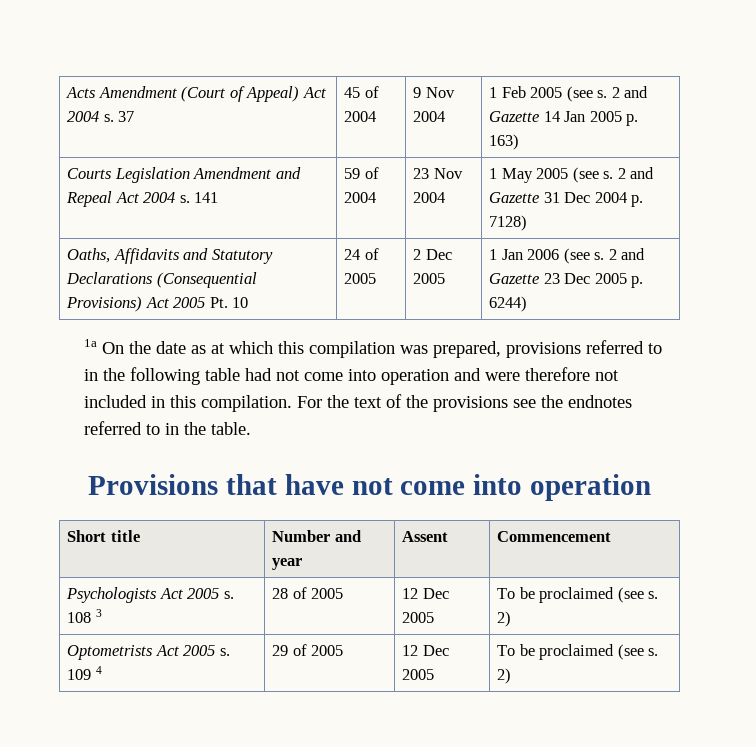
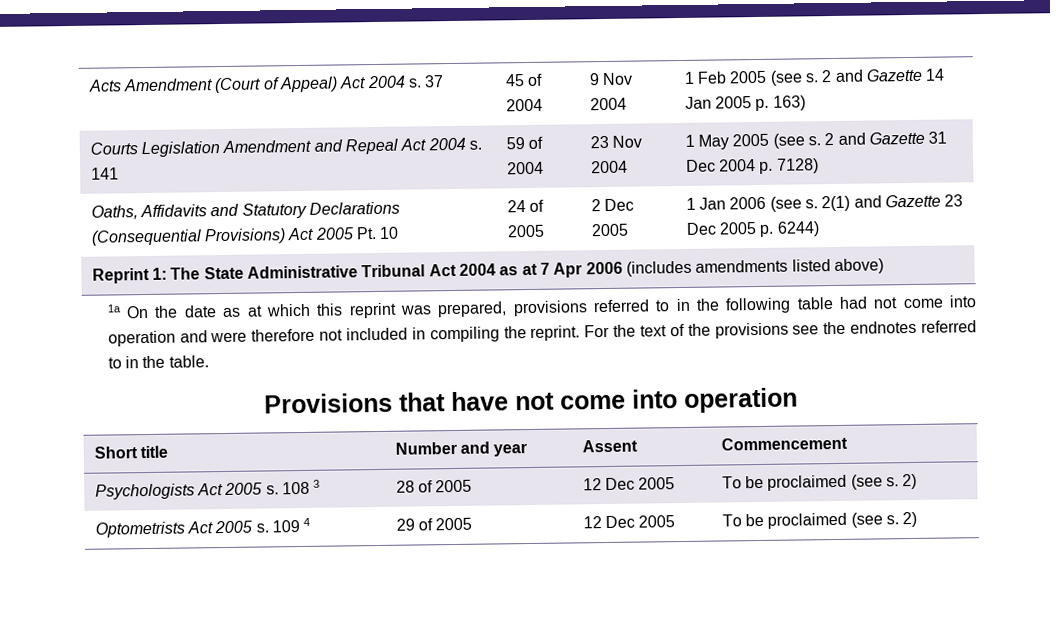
- Oaths, Affidavits and Statutory Declarations (Consequential Provisions) Act 2005 Pt. 10 | 24 of 2005 | 2 Dec 2005 | 1 Jan 2006 (see s. 2 and Gazette 23 Dec 2005 p. 6244)
+ Oaths, Affidavits and Statutory Declarations (Consequential Provisions) Act 2005 Pt. 10 | 24 of 2005 | 2 Dec 2005 | 1 Jan 2006 (see s. 2(1) and Gazette 23 Dec 2005 p. 6244)
+ Reprint 1: The State Administrative Tribunal Act 2004 as at 7 Apr 2006 (includes amendments listed above)
- 1a On the date as at which this compilation was prepared, provisions referred to in the following table had not come into operation and were therefore not included in this compilation.
+ 1a On the date as at which this reprint was prepared, provisions referred to in the following table had not come into operation and were therefore not included in compiling the reprint.

